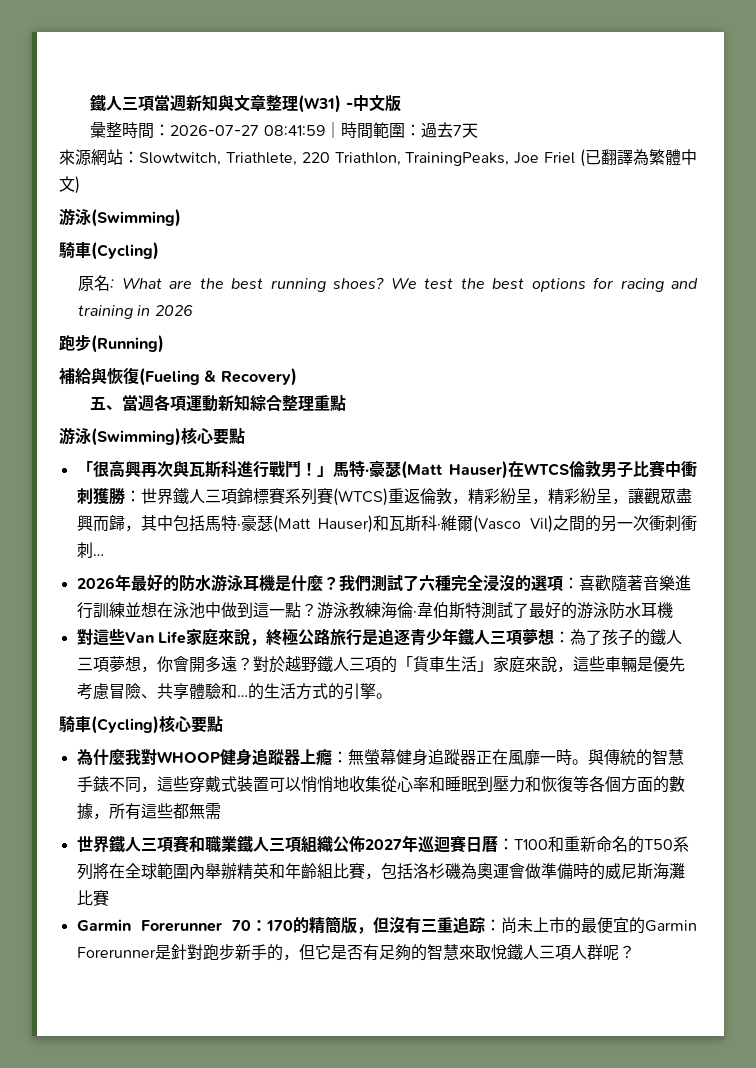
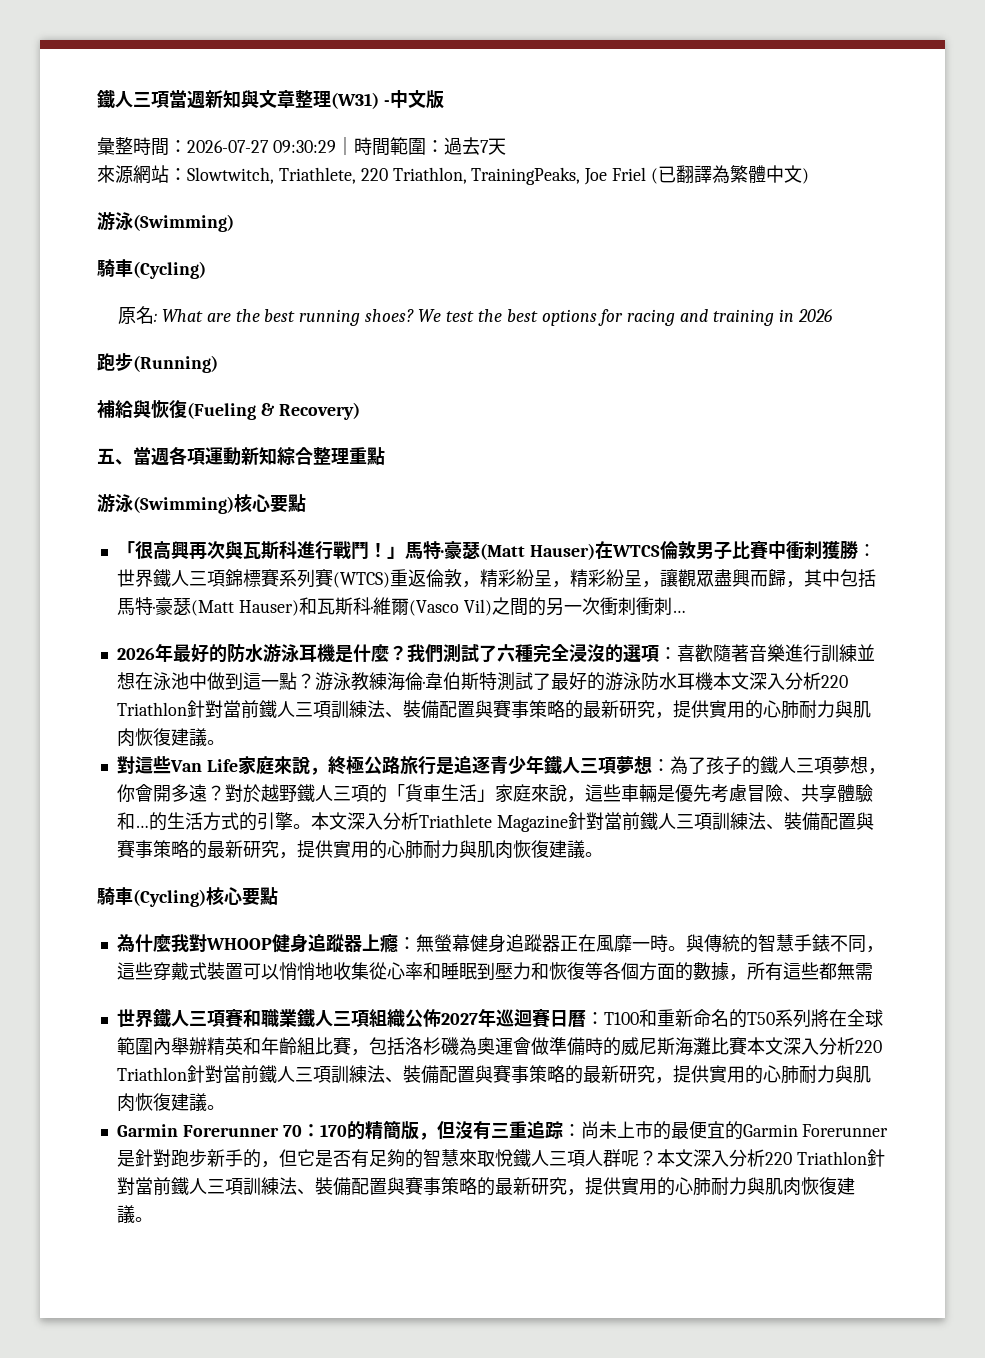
- 彙整時間：2026-07-27 08:41:59｜時間範圍：過去7天
+ 彙整時間：2026-07-27 09:30:29｜時間範圍：過去7天
- 游泳教練海倫·韋伯斯特測試了最好的游泳防水耳機
+ 游泳教練海倫·韋伯斯特測試了最好的游泳防水耳機本文深入分析220 Triathlon針對當前鐵人三項訓練法、裝備配置與賽事策略的最新研究，提供實用的心肺耐力與肌肉恢復建議。
+ 本文深入分析Triathlete Magazine針對當前鐵人三項訓練法、裝備配置與賽事策略的最新研究，提供實用的心肺耐力與肌肉恢復建議。
- 世界鐵人三項賽和職業鐵人三項組織公佈2027年巡迴賽日曆：T100和重新命名的T50系列將在全球範圍內舉辦精英和年齡組比賽，包括洛杉磯為奧運會做準備時的威尼斯海灘比賽
+ 世界鐵人三項賽和職業鐵人三項組織公佈2027年巡迴賽日曆：T100和重新命名的T50系列將在全球範圍內舉辦精英和年齡組比賽，包括洛杉磯為奧運會做準備時的威尼斯海灘比賽本文深入分析220 Triathlon針對當前鐵人三項訓練法、裝備配置與賽事策略的最新研究，提供實用的心肺耐力與肌肉恢復建議。
- Garmin Forerunner 70：170的精簡版，但沒有三重追踪：尚未上市的最便宜的Garmin Forerunner是針對跑步新手的，但它是否有足夠的智慧來取悅鐵人三項人群呢？
+ Garmin Forerunner 70：170的精簡版，但沒有三重追踪：尚未上市的最便宜的Garmin Forerunner是針對跑步新手的，但它是否有足夠的智慧來取悅鐵人三項人群呢？本文深入分析220 Triathlon針對當前鐵人三項訓練法、裝備配置與賽事策略的最新研究，提供實用的心肺耐力與肌肉恢復建議。

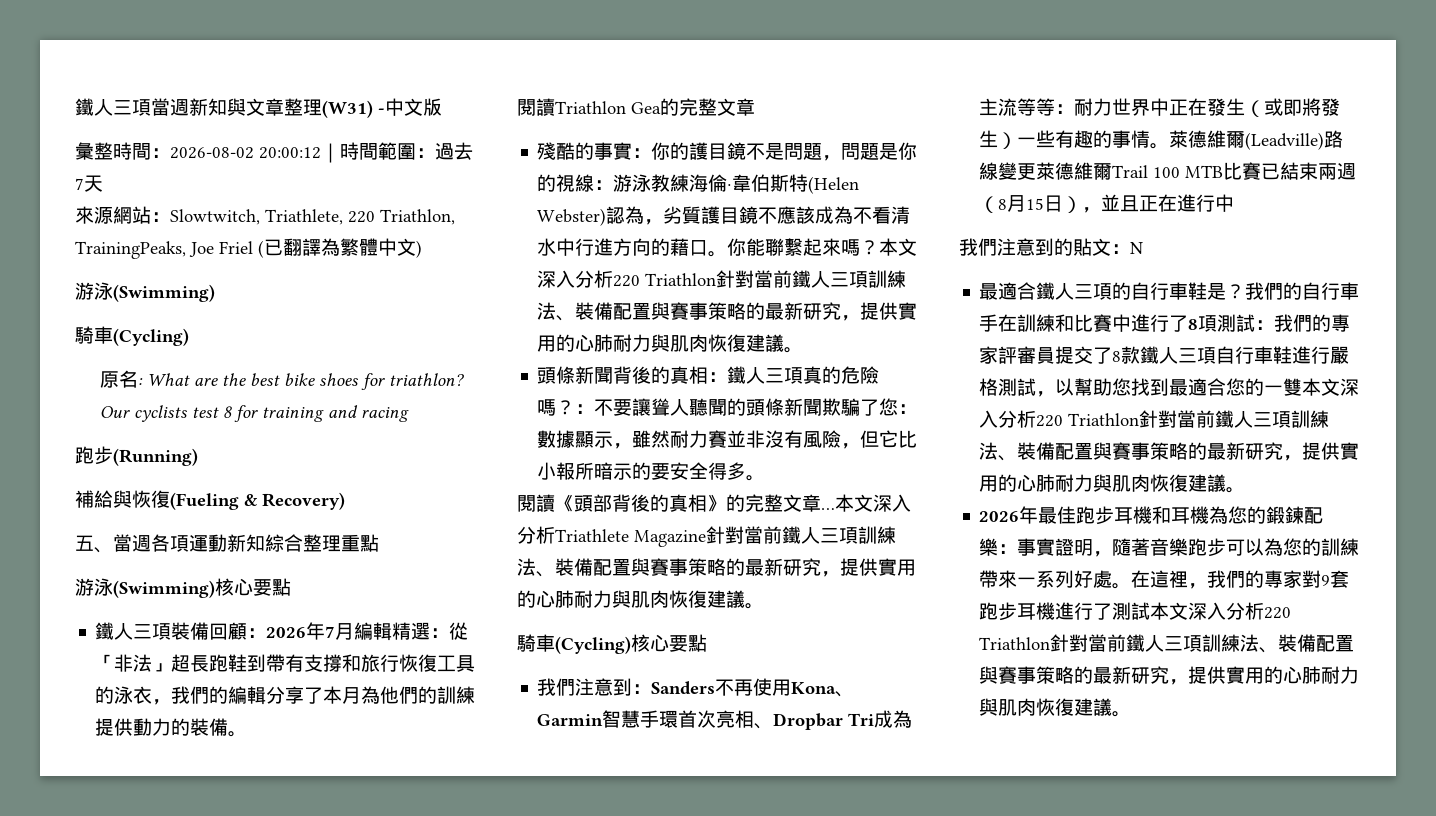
- 彙整時間：2026-07-27 09:30:29｜時間範圍：過去7天
+ 彙整時間：2026-08-02 20:00:12｜時間範圍：過去7天
- 原名: What are the best running shoes? We test the best options for racing and training in 2026
+ 原名: What are the best bike shoes for triathlon? Our cyclists test 8 for training and racing
- 「很高興再次與瓦斯科進行戰鬥！」馬特·豪瑟(Matt Hauser)在WTCS倫敦男子比賽中衝刺獲勝：世界鐵人三項錦標賽系列賽(WTCS)重返倫敦，精彩紛呈，精彩紛呈，讓觀眾盡興而歸，其中包括馬特·豪瑟(Matt Hauser)和瓦斯科·維爾(Vasco Vil)之間的另一次衝刺衝刺…
- 2026年最好的防水游泳耳機是什麼？我們測試了六種完全浸沒的選項：喜歡隨著音樂進行訓練並想在泳池中做到這一點？游泳教練海倫·韋伯斯特測試了最好的游泳防水耳機本文深入分析220 Triathlon針對當前鐵人三項訓練法、裝備配置與賽事策略的最新研究，提供實用的心肺耐力與肌肉恢復建議。
+ 鐵人三項裝備回顧：2026年7月編輯精選：從「非法」超長跑鞋到帶有支撐和旅行恢復工具的泳衣，我們的編輯分享了本月為他們的訓練提供動力的裝備。
+ 閱讀Triathlon Gea的完整文章
+ 殘酷的事實：你的護目鏡不是問題，問題是你的視線：游泳教練海倫·韋伯斯特(Helen Webster)認為，劣質護目鏡不應該成為不看清水中行進方向的藉口。你能聯繫起來嗎？本文深入分析220 Triathlon針對當前鐵人三項訓練法、裝備配置與賽事策略的最新研究，提供實用的心肺耐力與肌肉恢復建議。
- 對這些Van Life家庭來說，終極公路旅行是追逐青少年鐵人三項夢想：為了孩子的鐵人三項夢想，你會開多遠？對於越野鐵人三項的「貨車生活」家庭來說，這些車輛是優先考慮冒險、共享體驗和…的生活方式的引擎。
+ 頭條新聞背後的真相：鐵人三項真的危險嗎？：不要讓聳人聽聞的頭條新聞欺騙了您：數據顯示，雖然耐力賽並非沒有風險，但它比小報所暗示的要安全得多。
+ 閱讀《頭部背後的真相》的完整文章…
- 為什麼我對WHOOP健身追蹤器上癮：無螢幕健身追蹤器正在風靡一時。與傳統的智慧手錶不同，這些穿戴式裝置可以悄悄地收集從心率和睡眠到壓力和恢復等各個方面的數據，所有這些都無需
- 世界鐵人三項賽和職業鐵人三項組織公佈2027年巡迴賽日曆：T100和重新命名的T50系列將在全球範圍內舉辦精英和年齡組比賽，包括洛杉磯為奧運會做準備時的威尼斯海灘比賽本文深入分析220 Triathlon針對當前鐵人三項訓練法、裝備配置與賽事策略的最新研究，提供實用的心肺耐力與肌肉恢復建議。
+ 我們注意到：Sanders不再使用Kona、Garmin智慧手環首次亮相、Dropbar Tri成為主流等等：耐力世界中正在發生（或即將發生）一些有趣的事情。萊德維爾(Leadville)路線變更萊德維爾Trail 100 MTB比賽已結束兩週（8月15日），並且正在進行中
+ 我們注意到的貼文：N
+ 最適合鐵人三項的自行車鞋是？我們的自行車手在訓練和比賽中進行了8項測試：我們的專家評審員提交了8款鐵人三項自行車鞋進行嚴格測試，以幫助您找到最適合您的一雙本文深入分析220 Triathlon針對當前鐵人三項訓練法、裝備配置與賽事策略的最新研究，提供實用的心肺耐力與肌肉恢復建議。
- Garmin Forerunner 70：170的精簡版，但沒有三重追踪：尚未上市的最便宜的Garmin Forerunner是針對跑步新手的，但它是否有足夠的智慧來取悅鐵人三項人群呢？本文深入分析220 Triathlon針對當前鐵人三項訓練法、裝備配置與賽事策略的最新研究，提供實用的心肺耐力與肌肉恢復建議。
+ 2026年最佳跑步耳機和耳機為您的鍛鍊配樂：事實證明，隨著音樂跑步可以為您的訓練帶來一系列好處。在這裡，我們的專家對9套跑步耳機進行了測試本文深入分析220 Triathlon針對當前鐵人三項訓練法、裝備配置與賽事策略的最新研究，提供實用的心肺耐力與肌肉恢復建議。

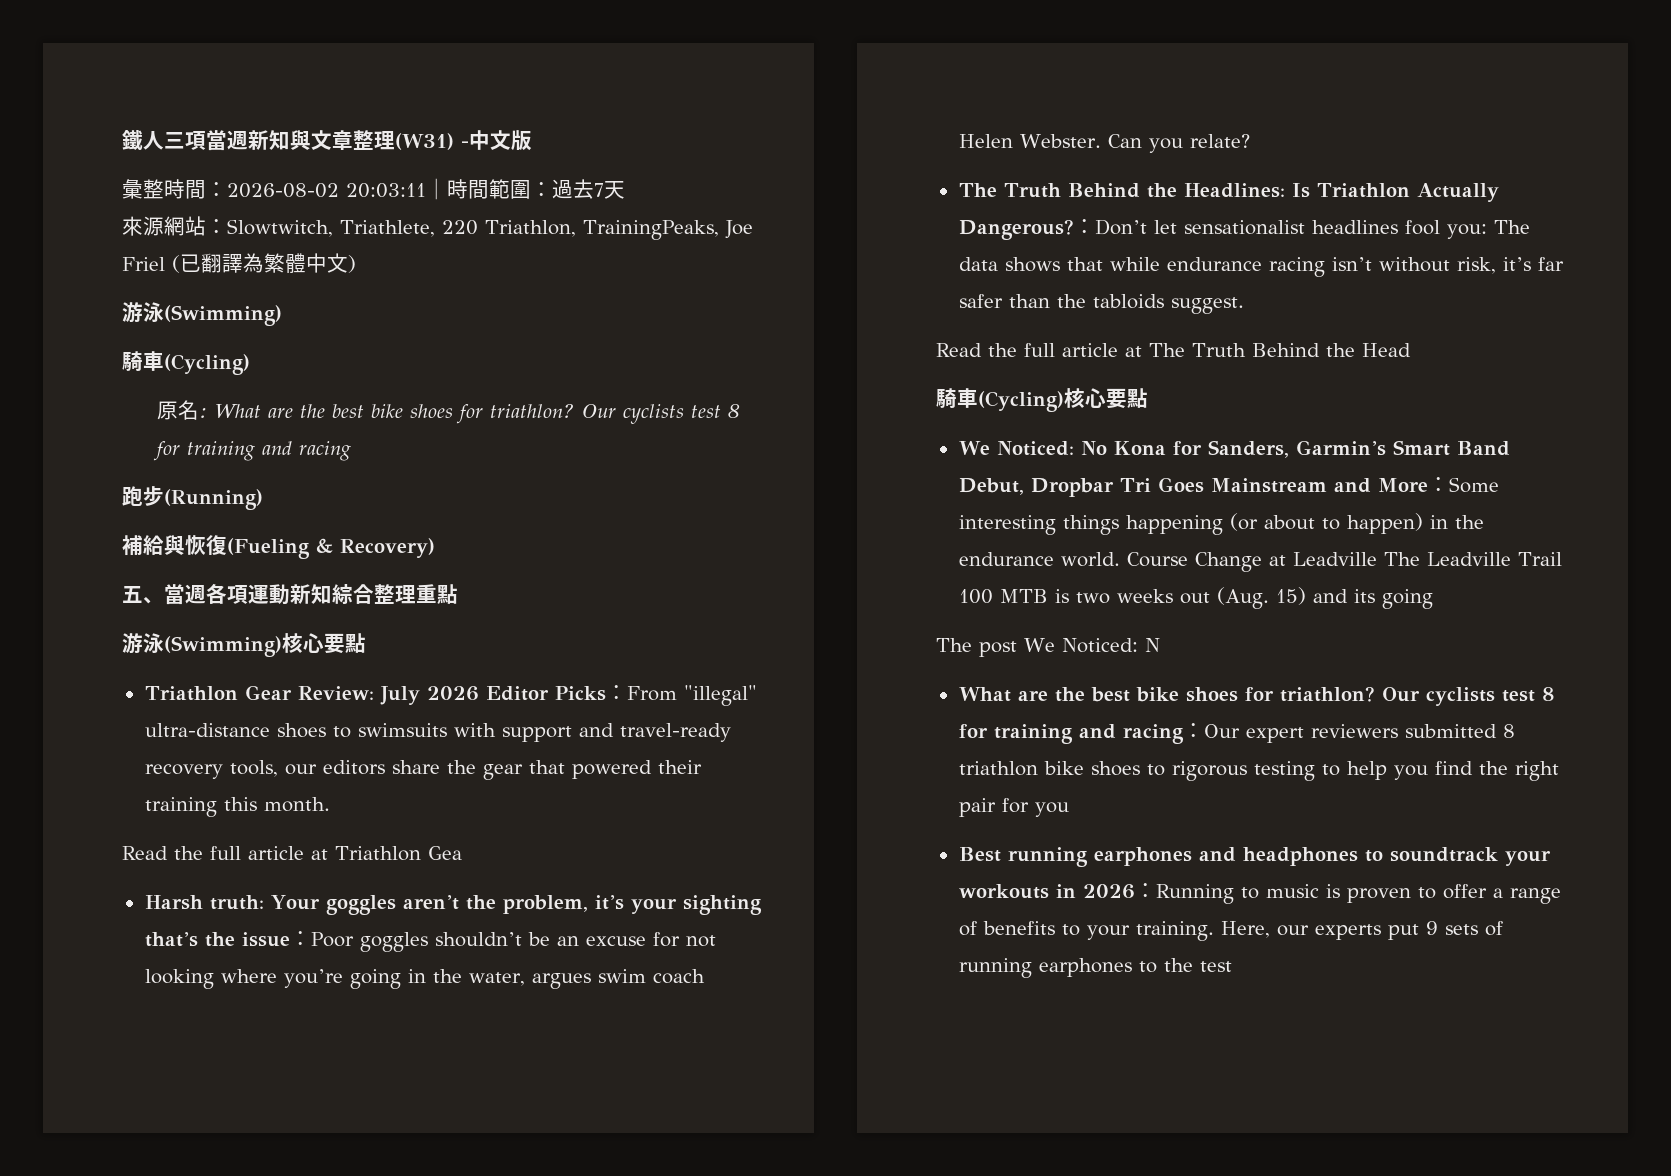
- 彙整時間：2026-08-02 20:00:12｜時間範圍：過去7天
+ 彙整時間：2026-08-02 20:03:11｜時間範圍：過去7天
- 鐵人三項裝備回顧：2026年7月編輯精選：從「非法」超長跑鞋到帶有支撐和旅行恢復工具的泳衣，我們的編輯分享了本月為他們的訓練提供動力的裝備。
- 閱讀Triathlon Gea的完整文章
- 殘酷的事實：你的護目鏡不是問題，問題是你的視線：游泳教練海倫·韋伯斯特(Helen Webster)認為，劣質護目鏡不應該成為不看清水中行進方向的藉口。你能聯繫起來嗎？本文深入分析220 Triathlon針對當前鐵人三項訓練法、裝備配置與賽事策略的最新研究，提供實用的心肺耐力與肌肉恢復建議。
- 頭條新聞背後的真相：鐵人三項真的危險嗎？：不要讓聳人聽聞的頭條新聞欺騙了您：數據顯示，雖然耐力賽並非沒有風險，但它比小報所暗示的要安全得多。
- 閱讀《頭部背後的真相》的完整文章…本文深入分析Triathlete Magazine針對當前鐵人三項訓練法、裝備配置與賽事策略的最新研究，提供實用的心肺耐力與肌肉恢復建議。
+ Triathlon Gear Review: July 2026 Editor Picks：From "illegal" ultra-distance shoes to swimsuits with support and travel-ready recovery tools, our editors share the gear that powered their training this month.
+ Read the full article at Triathlon Gea
+ Harsh truth: Your goggles aren’t the problem, it’s your sighting that’s the issue：Poor goggles shouldn’t be an excuse for not looking where you’re going in the water, argues swim coach Helen Webster. Can you relate?
+ The Truth Behind the Headlines: Is Triathlon Actually Dangerous?：Don’t let sensationalist headlines fool you: The data shows that while endurance racing isn’t without risk, it’s far safer than the tabloids suggest.
+ Read the full article at The Truth Behind the Head
  騎車(Cycling)核心要點
- 我們注意到：Sanders不再使用Kona、Garmin智慧手環首次亮相、Dropbar Tri成為主流等等：耐力世界中正在發生（或即將發生）一些有趣的事情。萊德維爾(Leadville)路線變更萊德維爾Trail 100 MTB比賽已結束兩週（8月15日），並且正在進行中
- 我們注意到的貼文：N
- 最適合鐵人三項的自行車鞋是？我們的自行車手在訓練和比賽中進行了8項測試：我們的專家評審員提交了8款鐵人三項自行車鞋進行嚴格測試，以幫助您找到最適合您的一雙本文深入分析220 Triathlon針對當前鐵人三項訓練法、裝備配置與賽事策略的最新研究，提供實用的心肺耐力與肌肉恢復建議。
- 2026年最佳跑步耳機和耳機為您的鍛鍊配樂：事實證明，隨著音樂跑步可以為您的訓練帶來一系列好處。在這裡，我們的專家對9套跑步耳機進行了測試本文深入分析220 Triathlon針對當前鐵人三項訓練法、裝備配置與賽事策略的最新研究，提供實用的心肺耐力與肌肉恢復建議。
+ We Noticed: No Kona for Sanders, Garmin’s Smart Band Debut, Dropbar Tri Goes Mainstream and More：Some interesting things happening (or about to happen) in the endurance world. Course Change at Leadville The Leadville Trail 100 MTB is two weeks out (Aug. 15) and its going
+ The post We Noticed: N
+ What are the best bike shoes for triathlon? Our cyclists test 8 for training and racing：Our expert reviewers submitted 8 triathlon bike shoes to rigorous testing to help you find the right pair for you
+ Best running earphones and headphones to soundtrack your workouts in 2026：Running to music is proven to offer a range of benefits to your training. Here, our experts put 9 sets of running earphones to the test

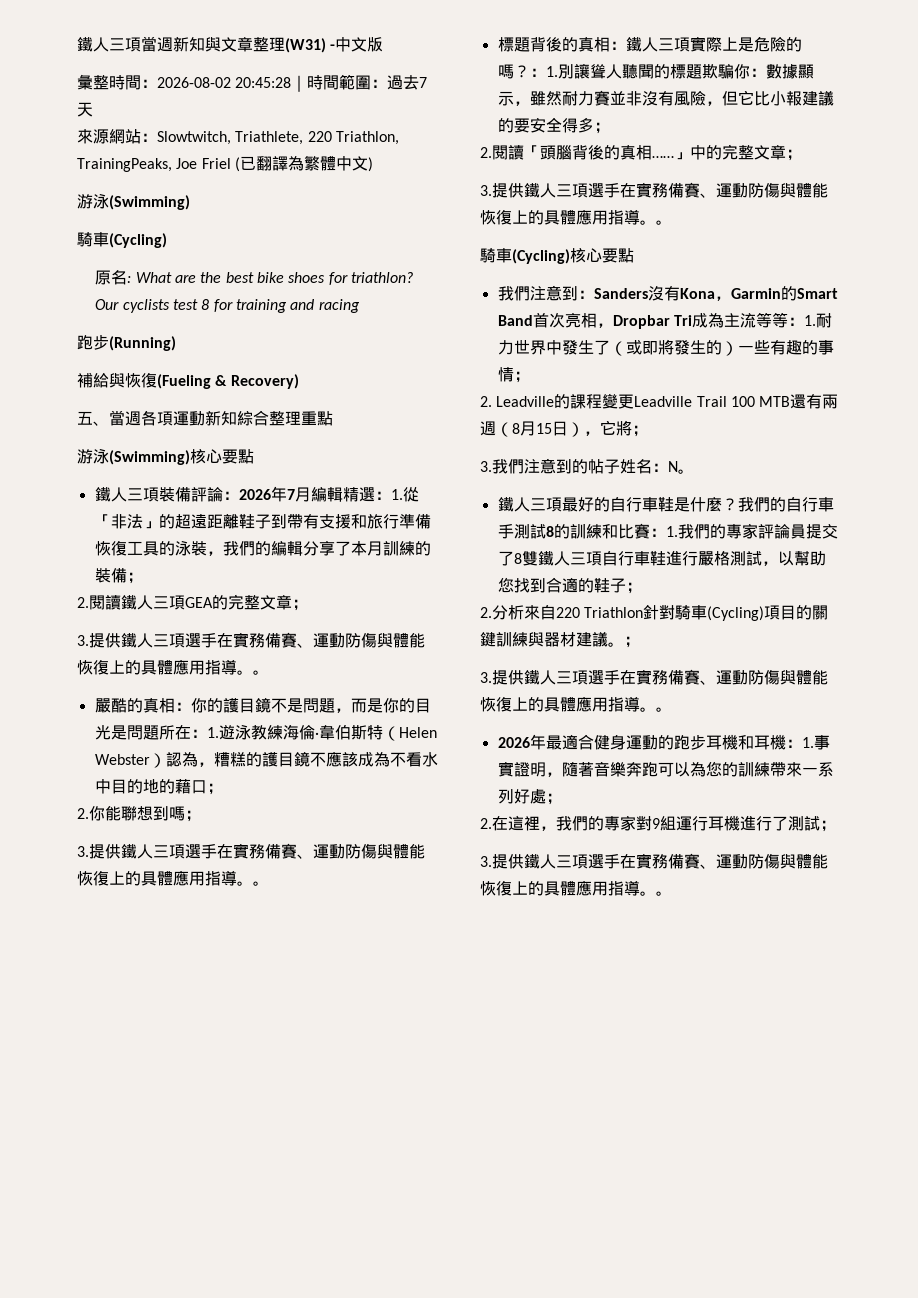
- 彙整時間：2026-08-02 20:03:11｜時間範圍：過去7天
+ 彙整時間：2026-08-02 20:45:28｜時間範圍：過去7天
- Triathlon Gear Review: July 2026 Editor Picks：From "illegal" ultra-distance shoes to swimsuits with support and travel-ready recovery tools, our editors share the gear that powered their training this month.
- Read the full article at Triathlon Gea
- Harsh truth: Your goggles aren’t the problem, it’s your sighting that’s the issue：Poor goggles shouldn’t be an excuse for not looking where you’re going in the water, argues swim coach Helen Webster. Can you relate?
- The Truth Behind the Headlines: Is Triathlon Actually Dangerous?：Don’t let sensationalist headlines fool you: The data shows that while endurance racing isn’t without risk, it’s far safer than the tabloids suggest.
- Read the full article at The Truth Behind the Head
+ 鐵人三項裝備評論：2026年7月編輯精選：1.從「非法」的超遠距離鞋子到帶有支援和旅行準備恢復工具的泳裝，我們的編輯分享了本月訓練的裝備；
+ 2.閱讀鐵人三項GEA的完整文章；
+ 3.提供鐵人三項選手在實務備賽、運動防傷與體能恢復上的具體應用指導。。
+ 嚴酷的真相：你的護目鏡不是問題，而是你的目光是問題所在：1.遊泳教練海倫·韋伯斯特（Helen Webster）認為，糟糕的護目鏡不應該成為不看水中目的地的藉口；
+ 2.你能聯想到嗎；
+ 3.提供鐵人三項選手在實務備賽、運動防傷與體能恢復上的具體應用指導。。
+ 標題背後的真相：鐵人三項實際上是危險的嗎？：1.別讓聳人聽聞的標題欺騙你：數據顯示，雖然耐力賽並非沒有風險，但它比小報建議的要安全得多；
+ 2.閱讀「頭腦背後的真相……」中的完整文章；
+ 3.提供鐵人三項選手在實務備賽、運動防傷與體能恢復上的具體應用指導。。
  騎車(Cycling)核心要點
- We Noticed: No Kona for Sanders, Garmin’s Smart Band Debut, Dropbar Tri Goes Mainstream and More：Some interesting things happening (or about to happen) in the endurance world. Course Change at Leadville The Leadville Trail 100 MTB is two weeks out (Aug. 15) and its going
- The post We Noticed: N
- What are the best bike shoes for triathlon? Our cyclists test 8 for training and racing：Our expert reviewers submitted 8 triathlon bike shoes to rigorous testing to help you find the right pair for you
- Best running earphones and headphones to soundtrack your workouts in 2026：Running to music is proven to offer a range of benefits to your training. Here, our experts put 9 sets of running earphones to the test
+ 我們注意到：Sanders沒有Kona，Garmin的Smart Band首次亮相，Dropbar Tri成為主流等等：1.耐力世界中發生了（或即將發生的）一些有趣的事情；
+ 2. Leadville的課程變更Leadville Trail 100 MTB還有兩週（8月15日），它將；
+ 3.我們注意到的帖子姓名：N。
+ 鐵人三項最好的自行車鞋是什麼？我們的自行車手測試8的訓練和比賽：1.我們的專家評論員提交了8雙鐵人三項自行車鞋進行嚴格測試，以幫助您找到合適的鞋子；
+ 2.分析來自220 Triathlon針對騎車(Cycling)項目的關鍵訓練與器材建議。；
+ 3.提供鐵人三項選手在實務備賽、運動防傷與體能恢復上的具體應用指導。。
+ 2026年最適合健身運動的跑步耳機和耳機：1.事實證明，隨著音樂奔跑可以為您的訓練帶來一系列好處；
+ 2.在這裡，我們的專家對9組運行耳機進行了測試；
+ 3.提供鐵人三項選手在實務備賽、運動防傷與體能恢復上的具體應用指導。。

